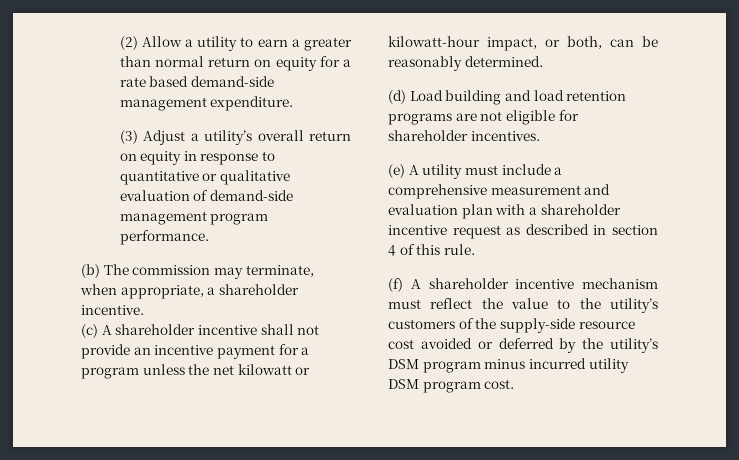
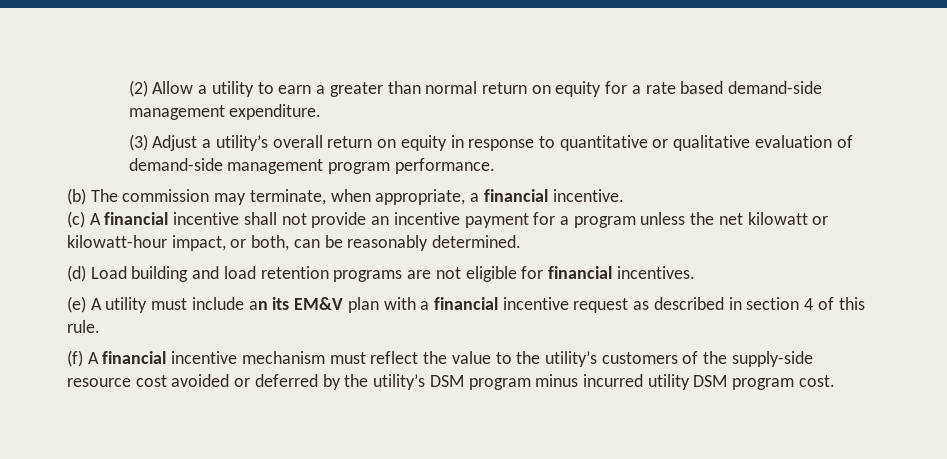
- (b) The commission may terminate, when appropriate, a shareholder incentive.
+ (b) The commission may terminate, when appropriate, a financial incentive.
- (c) A shareholder incentive shall not provide an incentive payment for a program unless the net kilowatt or kilowatt-hour impact, or both, can be reasonably determined.
+ (c) A financial incentive shall not provide an incentive payment for a program unless the net kilowatt or kilowatt-hour impact, or both, can be reasonably determined.
- (d) Load building and load retention programs are not eligible for shareholder incentives.
+ (d) Load building and load retention programs are not eligible for financial incentives.
- (e) A utility must include a comprehensive measurement and evaluation plan with a shareholder incentive request as described in section 4 of this rule.
+ (e) A utility must include an its EM&V plan with a financial incentive request as described in section 4 of this rule.
- (f) A shareholder incentive mechanism must reflect the value to the utility’s customers of the supply-side resource cost avoided or deferred by the utility’s DSM program minus incurred utility DSM program cost.
+ (f) A financial incentive mechanism must reflect the value to the utility’s customers of the supply-side resource cost avoided or deferred by the utility’s DSM program minus incurred utility DSM program cost.

